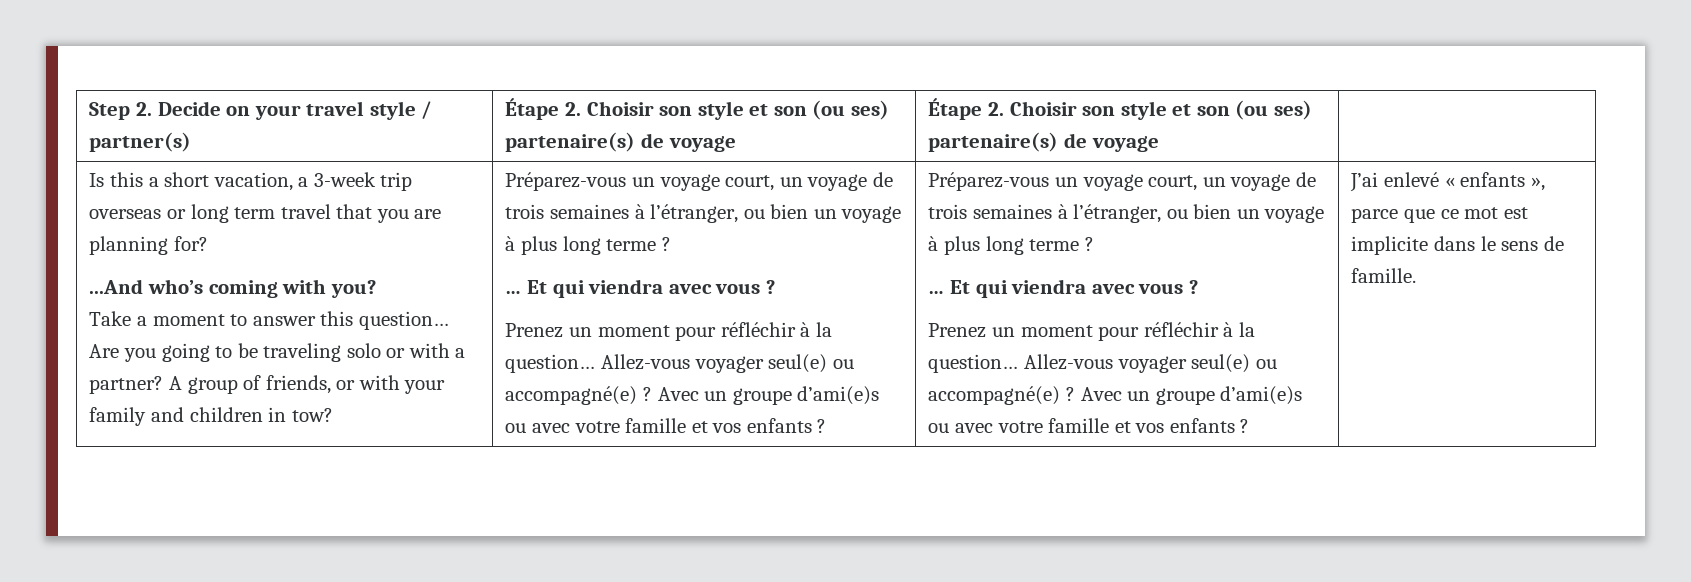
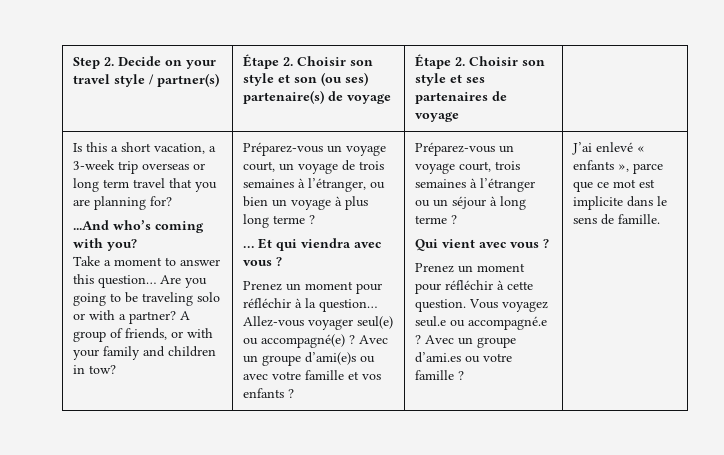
- Step 2. Decide on your travel style / partner(s) | Étape 2. Choisir son style et son (ou ses) partenaire(s) de voyage | Étape 2. Choisir son style et son (ou ses) partenaire(s) de voyage |
+ Step 2. Decide on your travel style / partner(s) | Étape 2. Choisir son style et son (ou ses) partenaire(s) de voyage | Étape 2. Choisir son style et ses partenaires de voyage |
- Avec un groupe d’ami(e)s ou avec votre famille et vos enfants ? | Préparez-vous un voyage court, un voyage de trois semaines à l’étranger, ou bien un voyage à plus long terme ?
- … Et qui viendra avec vous ?
- Prenez un moment pour réfléchir à la question… Allez-vous voyager seul(e) ou accompagné(e) ? Avec un groupe d’ami(e)s ou avec votre famille et vos enfants ?
+ Avec un groupe d’ami(e)s ou avec votre famille et vos enfants ? | Préparez-vous un voyage court, trois semaines à l’étranger ou un séjour à long terme ?
+ Qui vient avec vous ?
+ Prenez un moment pour réfléchir à cette question. Vous voyagez seul.e ou accompagné.e ? Avec un groupe d’ami.es ou votre famille ?

